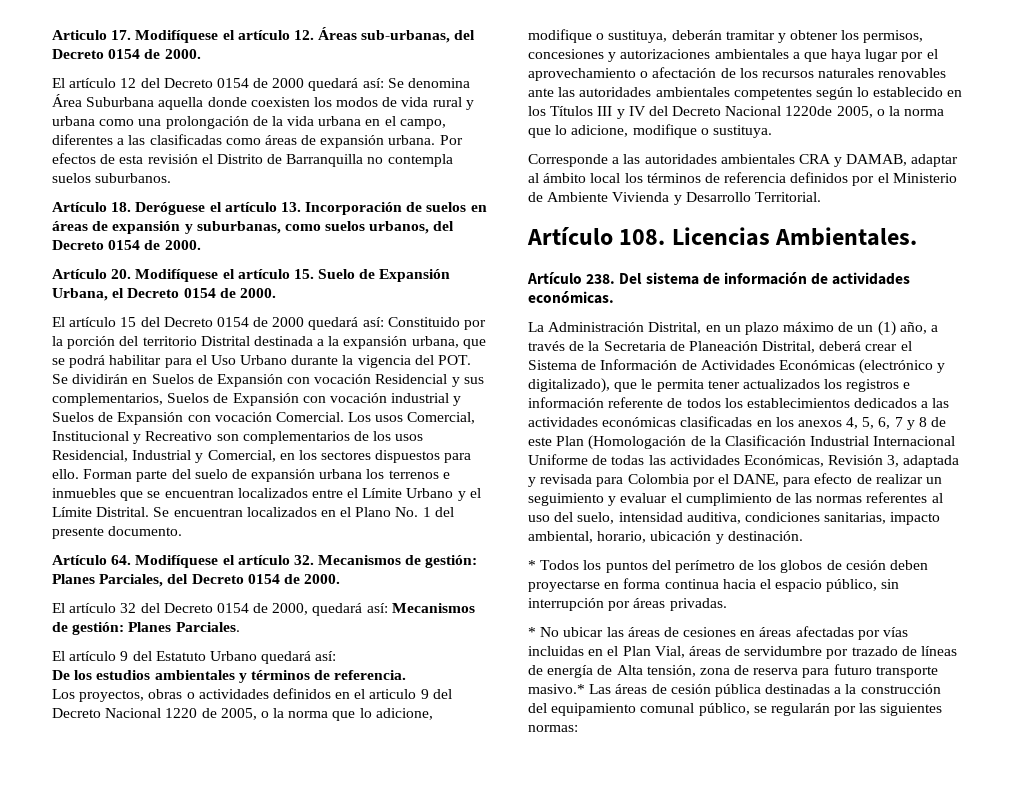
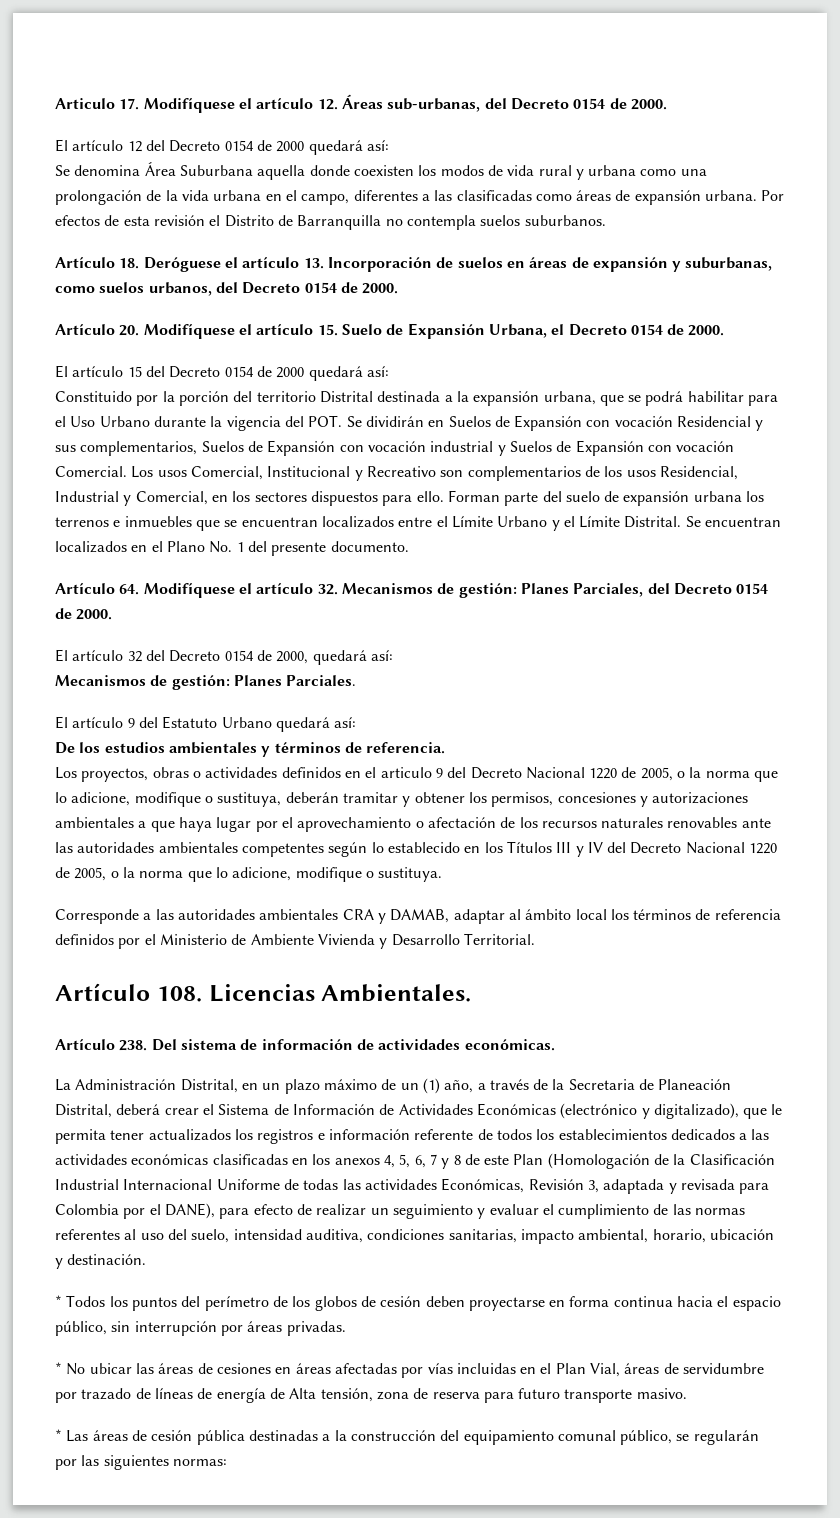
- El artículo 12 del Decreto 0154 de 2000 quedará así: Se denomina Área Suburbana aquella donde coexisten los modos de vida rural y urbana como una prolongación de la vida urbana en el campo, diferentes a las clasificadas como áreas de expansión urbana.
+ El artículo 12 del Decreto 0154 de 2000 quedará así:
+ Se denomina Área Suburbana aquella donde coexisten los modos de vida rural y urbana como una prolongación de la vida urbana en el campo, diferentes a las clasificadas como áreas de expansión urbana.
- El artículo 15 del Decreto 0154 de 2000 quedará así: Constituido por la porción del territorio Distrital destinada a la expansión urbana, que se podrá habilitar para el Uso Urbano durante la vigencia del POT. Se dividirán en Suelos de Expansión con vocación Residencial y sus complementarios, Suelos de Expansión con vocación industrial y Suelos de Expansión con vocación Comercial.
+ El artículo 15 del Decreto 0154 de 2000 quedará así:
+ Constituido por la porción del territorio Distrital destinada a la expansión urbana, que se podrá habilitar para el Uso Urbano durante la vigencia del POT. Se dividirán en Suelos de Expansión con vocación Residencial y sus complementarios, Suelos de Expansión con vocación industrial y Suelos de Expansión con vocación Comercial.
- El artículo 32 del Decreto 0154 de 2000, quedará así: Mecanismos de gestión: Planes Parciales.
+ El artículo 32 del Decreto 0154 de 2000, quedará así:
+ Mecanismos de gestión: Planes Parciales.
- Los proyectos, obras o actividades definidos en el articulo 9 del Decreto Nacional 1220 de 2005, o la norma que lo adicione, modifique o sustituya, deberán tramitar y obtener los permisos, concesiones y autorizaciones ambientales a que haya lugar por el aprovechamiento o afectación de los recursos naturales renovables ante las autoridades ambientales competentes según lo establecido en los Títulos III y IV del Decreto Nacional 1220de 2005, o la norma que lo adicione, modifique o sustituya.
+ Los proyectos, obras o actividades definidos en el articulo 9 del Decreto Nacional 1220 de 2005, o la norma que lo adicione, modifique o sustituya, deberán tramitar y obtener los permisos, concesiones y autorizaciones ambientales a que haya lugar por el aprovechamiento o afectación de los recursos naturales renovables ante las autoridades ambientales competentes según lo establecido en los Títulos III y IV del Decreto Nacional 1220 de 2005, o la norma que lo adicione, modifique o sustituya.
- La Administración Distrital, en un plazo máximo de un (1) año, a través de la Secretaria de Planeación Distrital, deberá crear el Sistema de Información de Actividades Económicas (electrónico y digitalizado), que le permita tener actualizados los registros e información referente de todos los establecimientos dedicados a las actividades económicas clasificadas en los anexos 4, 5, 6, 7 y 8 de este Plan (Homologación de la Clasificación Industrial Internacional Uniforme de todas las actividades Económicas, Revisión 3, adaptada y revisada para Colombia por el DANE, para efecto de realizar un seguimiento y evaluar el cumplimiento de las normas referentes al uso del suelo, intensidad auditiva, condiciones sanitarias, impacto ambiental, horario, ubicación y destinación.
+ La Administración Distrital, en un plazo máximo de un (1) año, a través de la Secretaria de Planeación Distrital, deberá crear el Sistema de Información de Actividades Económicas (electrónico y digitalizado), que le permita tener actualizados los registros e información referente de todos los establecimientos dedicados a las actividades económicas clasificadas en los anexos 4, 5, 6, 7 y 8 de este Plan (Homologación de la Clasificación Industrial Internacional Uniforme de todas las actividades Económicas, Revisión 3, adaptada y revisada para Colombia por el DANE), para efecto de realizar un seguimiento y evaluar el cumplimiento de las normas referentes al uso del suelo, intensidad auditiva, condiciones sanitarias, impacto ambiental, horario, ubicación y destinación.
- * No ubicar las áreas de cesiones en áreas afectadas por vías incluidas en el Plan Vial, áreas de servidumbre por trazado de líneas de energía de Alta tensión, zona de reserva para futuro transporte masivo.* Las áreas de cesión pública destinadas a la construcción del equipamiento comunal público, se regularán por las siguientes normas:
+ * No ubicar las áreas de cesiones en áreas afectadas por vías incluidas en el Plan Vial, áreas de servidumbre por trazado de líneas de energía de Alta tensión, zona de reserva para futuro transporte masivo.
+ * Las áreas de cesión pública destinadas a la construcción del equipamiento comunal público, se regularán por las siguientes normas:

